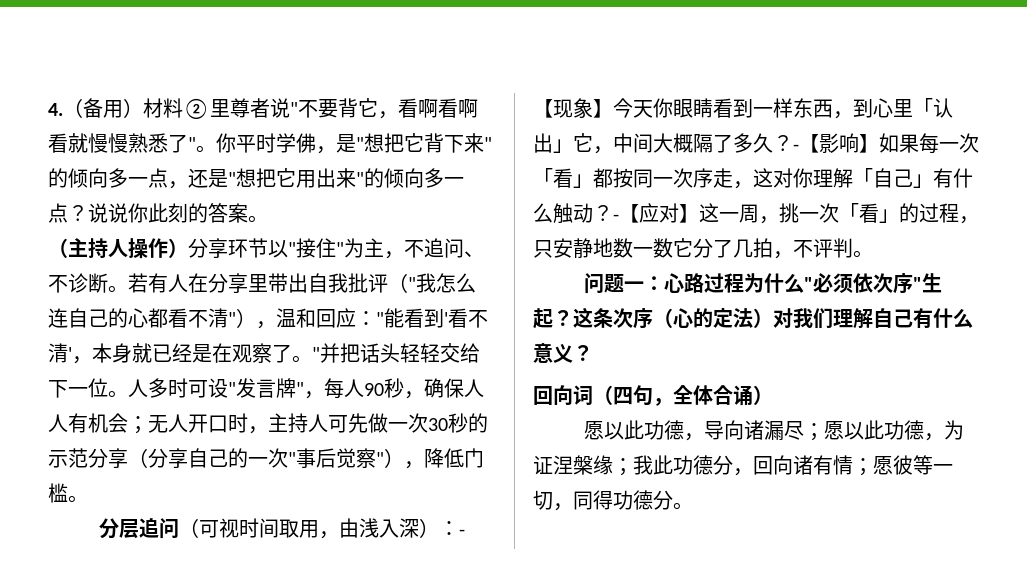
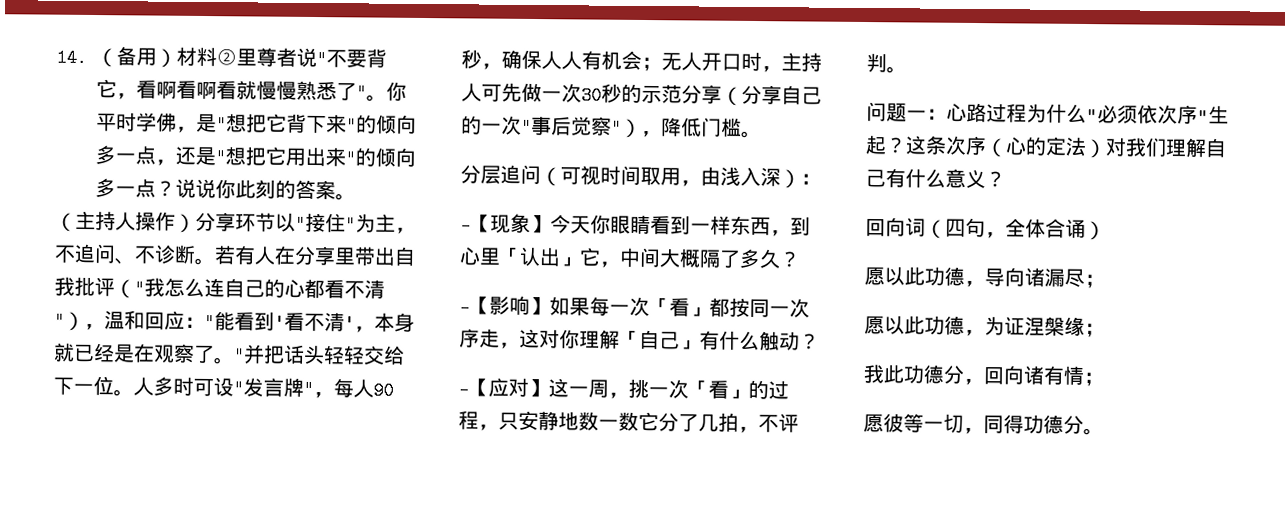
- 4.（备用）材料②里尊者说"不要背它，看啊看啊看就慢慢熟悉了"。
+ 14.（备用）材料②里尊者说"不要背它，看啊看啊看就慢慢熟悉了"。
- 分层追问（可视时间取用，由浅入深）：-【现象】今天你眼睛看到一样东西，到心里「认出」它，中间大概隔了多久？-【影响】如果每一次「看」都按同一次序走，这对你理解「自己」有什么触动？-【应对】这一周，挑一次「看」的过程，只安静地数一数它分了几拍，不评判。
+ 分层追问（可视时间取用，由浅入深）：
+ -【现象】今天你眼睛看到一样东西，到心里「认出」它，中间大概隔了多久？
+ -【影响】如果每一次「看」都按同一次序走，这对你理解「自己」有什么触动？
+ -【应对】这一周，挑一次「看」的过程，只安静地数一数它分了几拍，不评判。
- 愿以此功德，导向诸漏尽；愿以此功德，为证涅槃缘；我此功德分，回向诸有情；愿彼等一切，同得功德分。
+ 愿以此功德，导向诸漏尽；
+ 愿以此功德，为证涅槃缘；
+ 我此功德分，回向诸有情；
+ 愿彼等一切，同得功德分。

